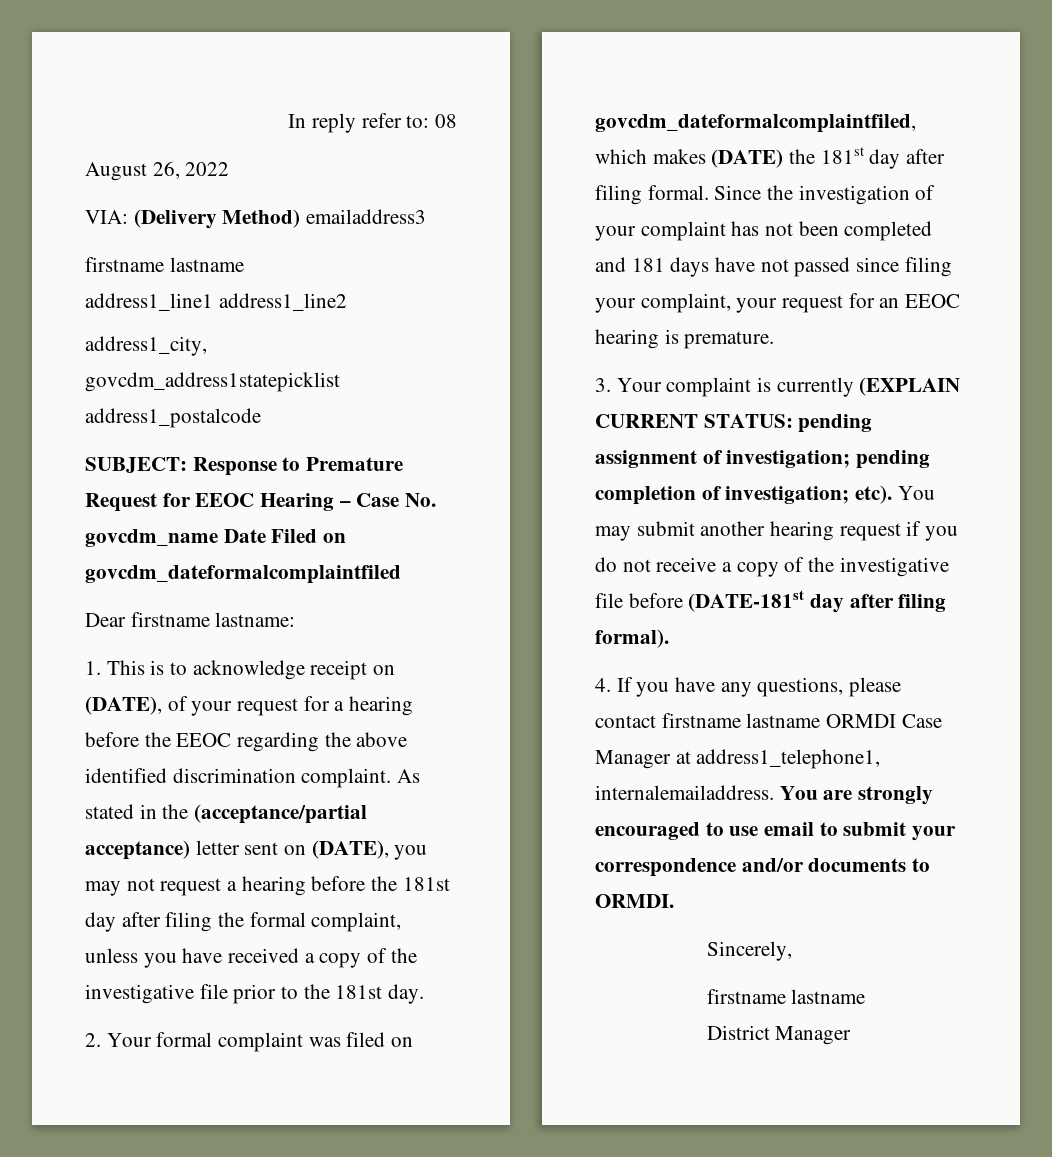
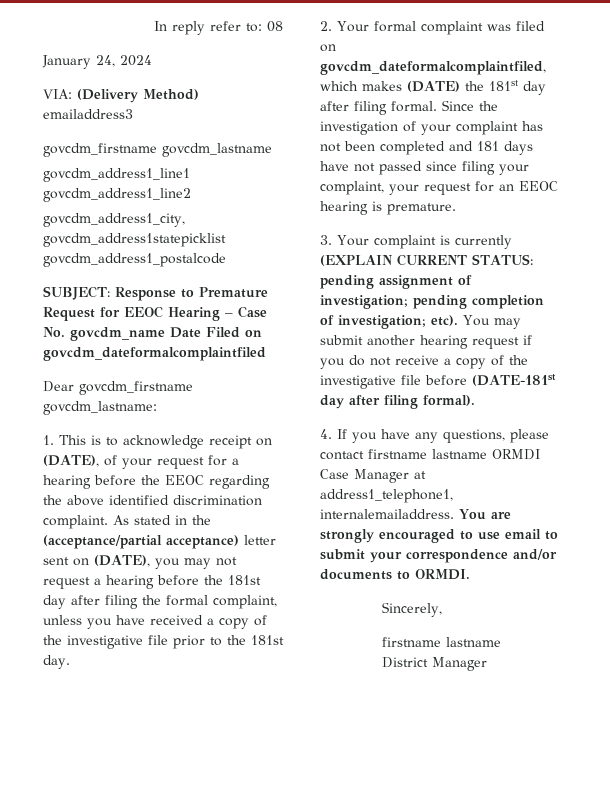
- August 26, 2022
+ January 24, 2024
  VIA: (Delivery Method) emailaddress3
- firstname lastname
- address1_line1 address1_line2
- address1_city, govcdm_address1statepicklist address1_postalcode
+ govcdm_firstname govcdm_lastname
+ govcdm_address1_line1 govcdm_address1_line2
+ govcdm_address1_city, govcdm_address1statepicklist govcdm_address1_postalcode
- Dear firstname lastname:
+ Dear govcdm_firstname govcdm_lastname:

